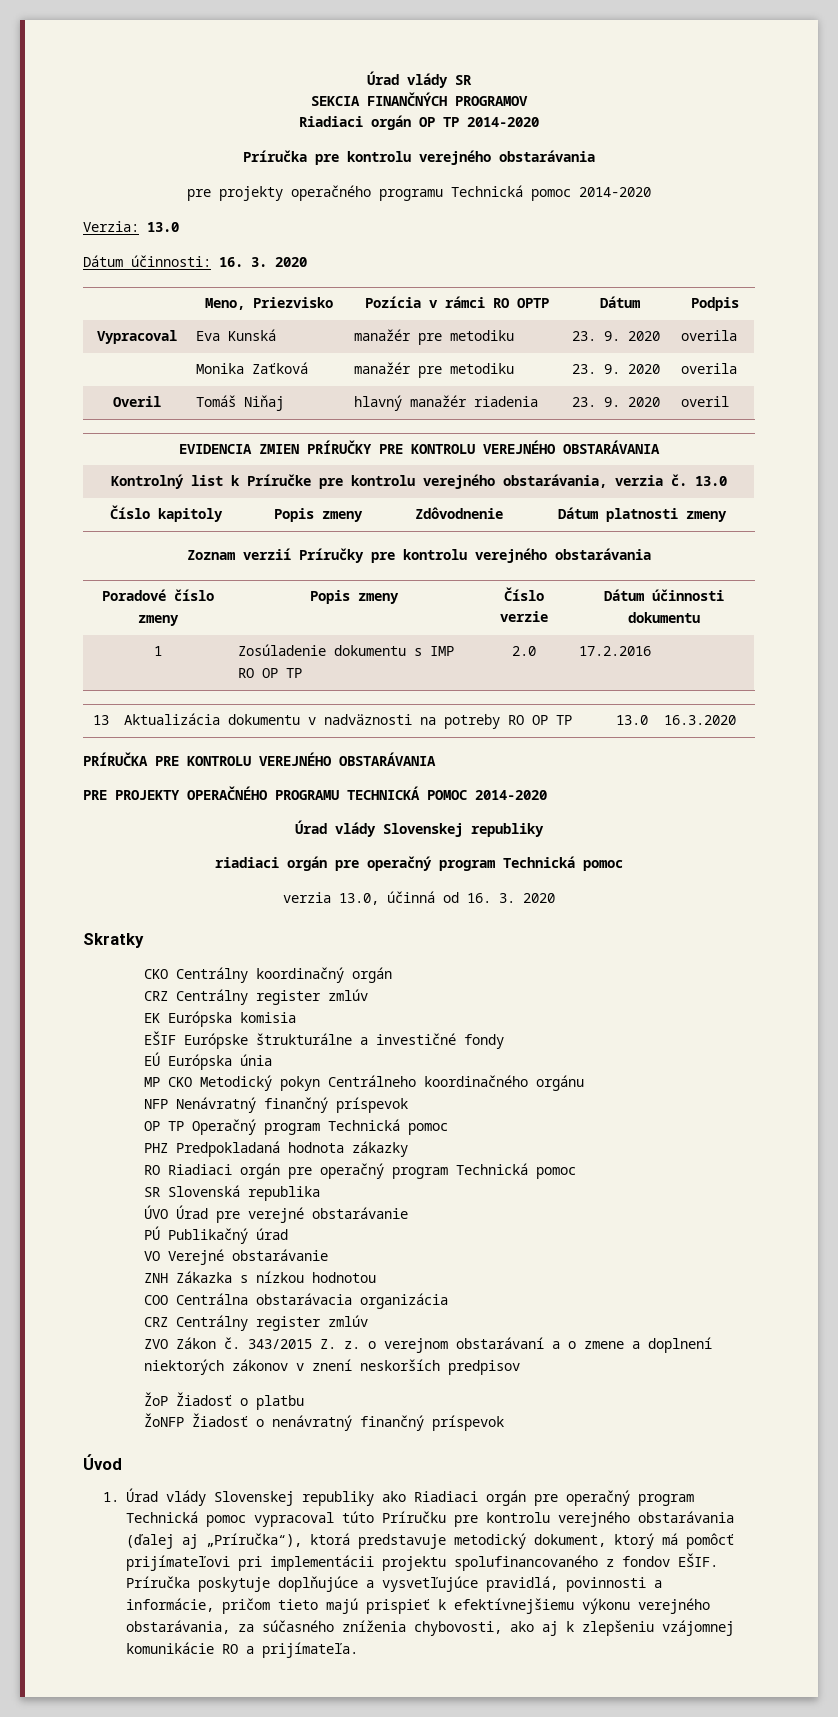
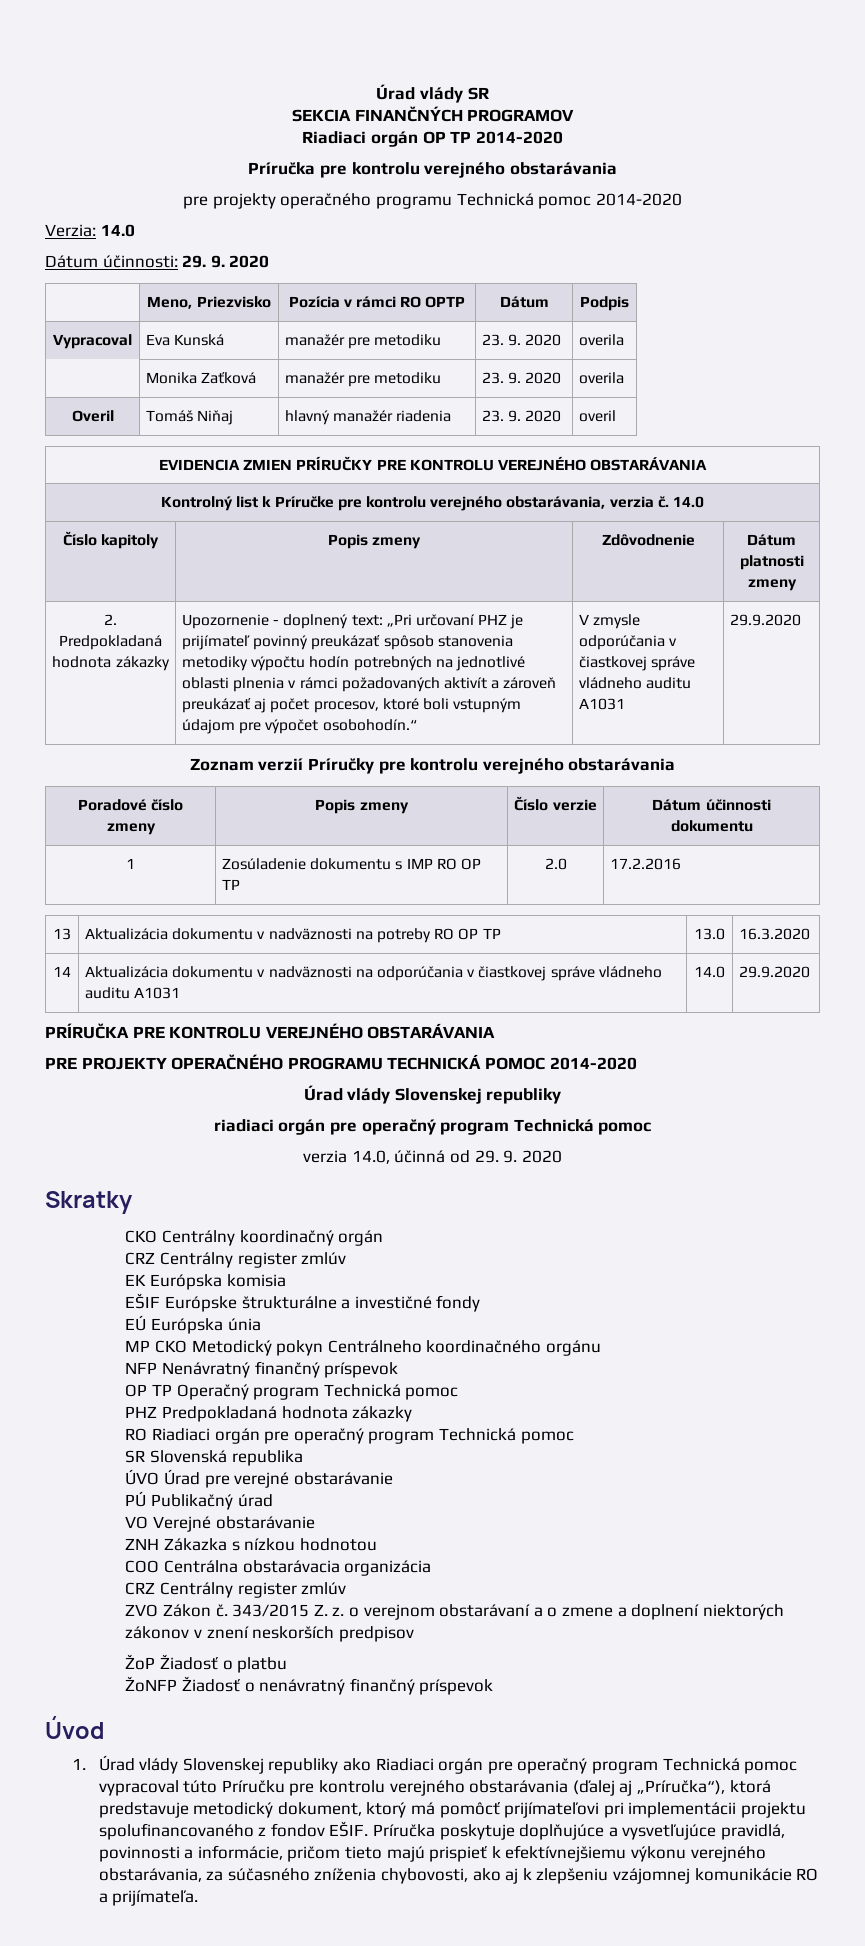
- Verzia: 13.0
+ Verzia: 14.0
- Dátum účinnosti: 16. 3. 2020
+ Dátum účinnosti: 29. 9. 2020
- Kontrolný list k Príručke pre kontrolu verejného obstarávania, verzia č. 13.0
+ Kontrolný list k Príručke pre kontrolu verejného obstarávania, verzia č. 14.0
+ 2. Predpokladaná hodnota zákazky | Upozornenie - doplnený text: „Pri určovaní PHZ je prijímateľ povinný preukázať spôsob stanovenia metodiky výpočtu hodín potrebných na jednotlivé oblasti plnenia v rámci požadovaných aktivít a zároveň preukázať aj počet procesov, ktoré boli vstupným údajom pre výpočet osobohodín.“ | V zmysle odporúčania v čiastkovej správe vládneho auditu A1031 | 29.9.2020
+ 14 | Aktualizácia dokumentu v nadväznosti na odporúčania v čiastkovej správe vládneho auditu A1031 | 14.0 | 29.9.2020
- verzia 13.0, účinná od 16. 3. 2020
+ verzia 14.0, účinná od 29. 9. 2020

